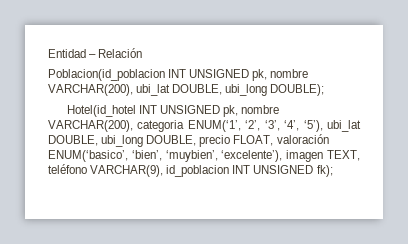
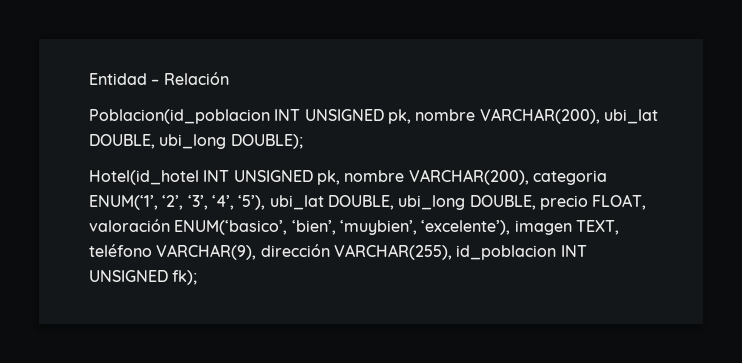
- Hotel(id_hotel INT UNSIGNED pk, nombre VARCHAR(200), categoria ENUM(‘1’, ‘2’, ‘3’, ‘4’, ‘5’), ubi_lat DOUBLE, ubi_long DOUBLE, precio FLOAT, valoración ENUM(‘basico’, ‘bien’, ‘muybien’, ‘excelente’), imagen TEXT, teléfono VARCHAR(9), id_poblacion INT UNSIGNED fk);
+ Hotel(id_hotel INT UNSIGNED pk, nombre VARCHAR(200), categoria ENUM(‘1’, ‘2’, ‘3’, ‘4’, ‘5’), ubi_lat DOUBLE, ubi_long DOUBLE, precio FLOAT, valoración ENUM(‘basico’, ‘bien’, ‘muybien’, ‘excelente’), imagen TEXT, teléfono VARCHAR(9), dirección VARCHAR(255), id_poblacion INT UNSIGNED fk);

